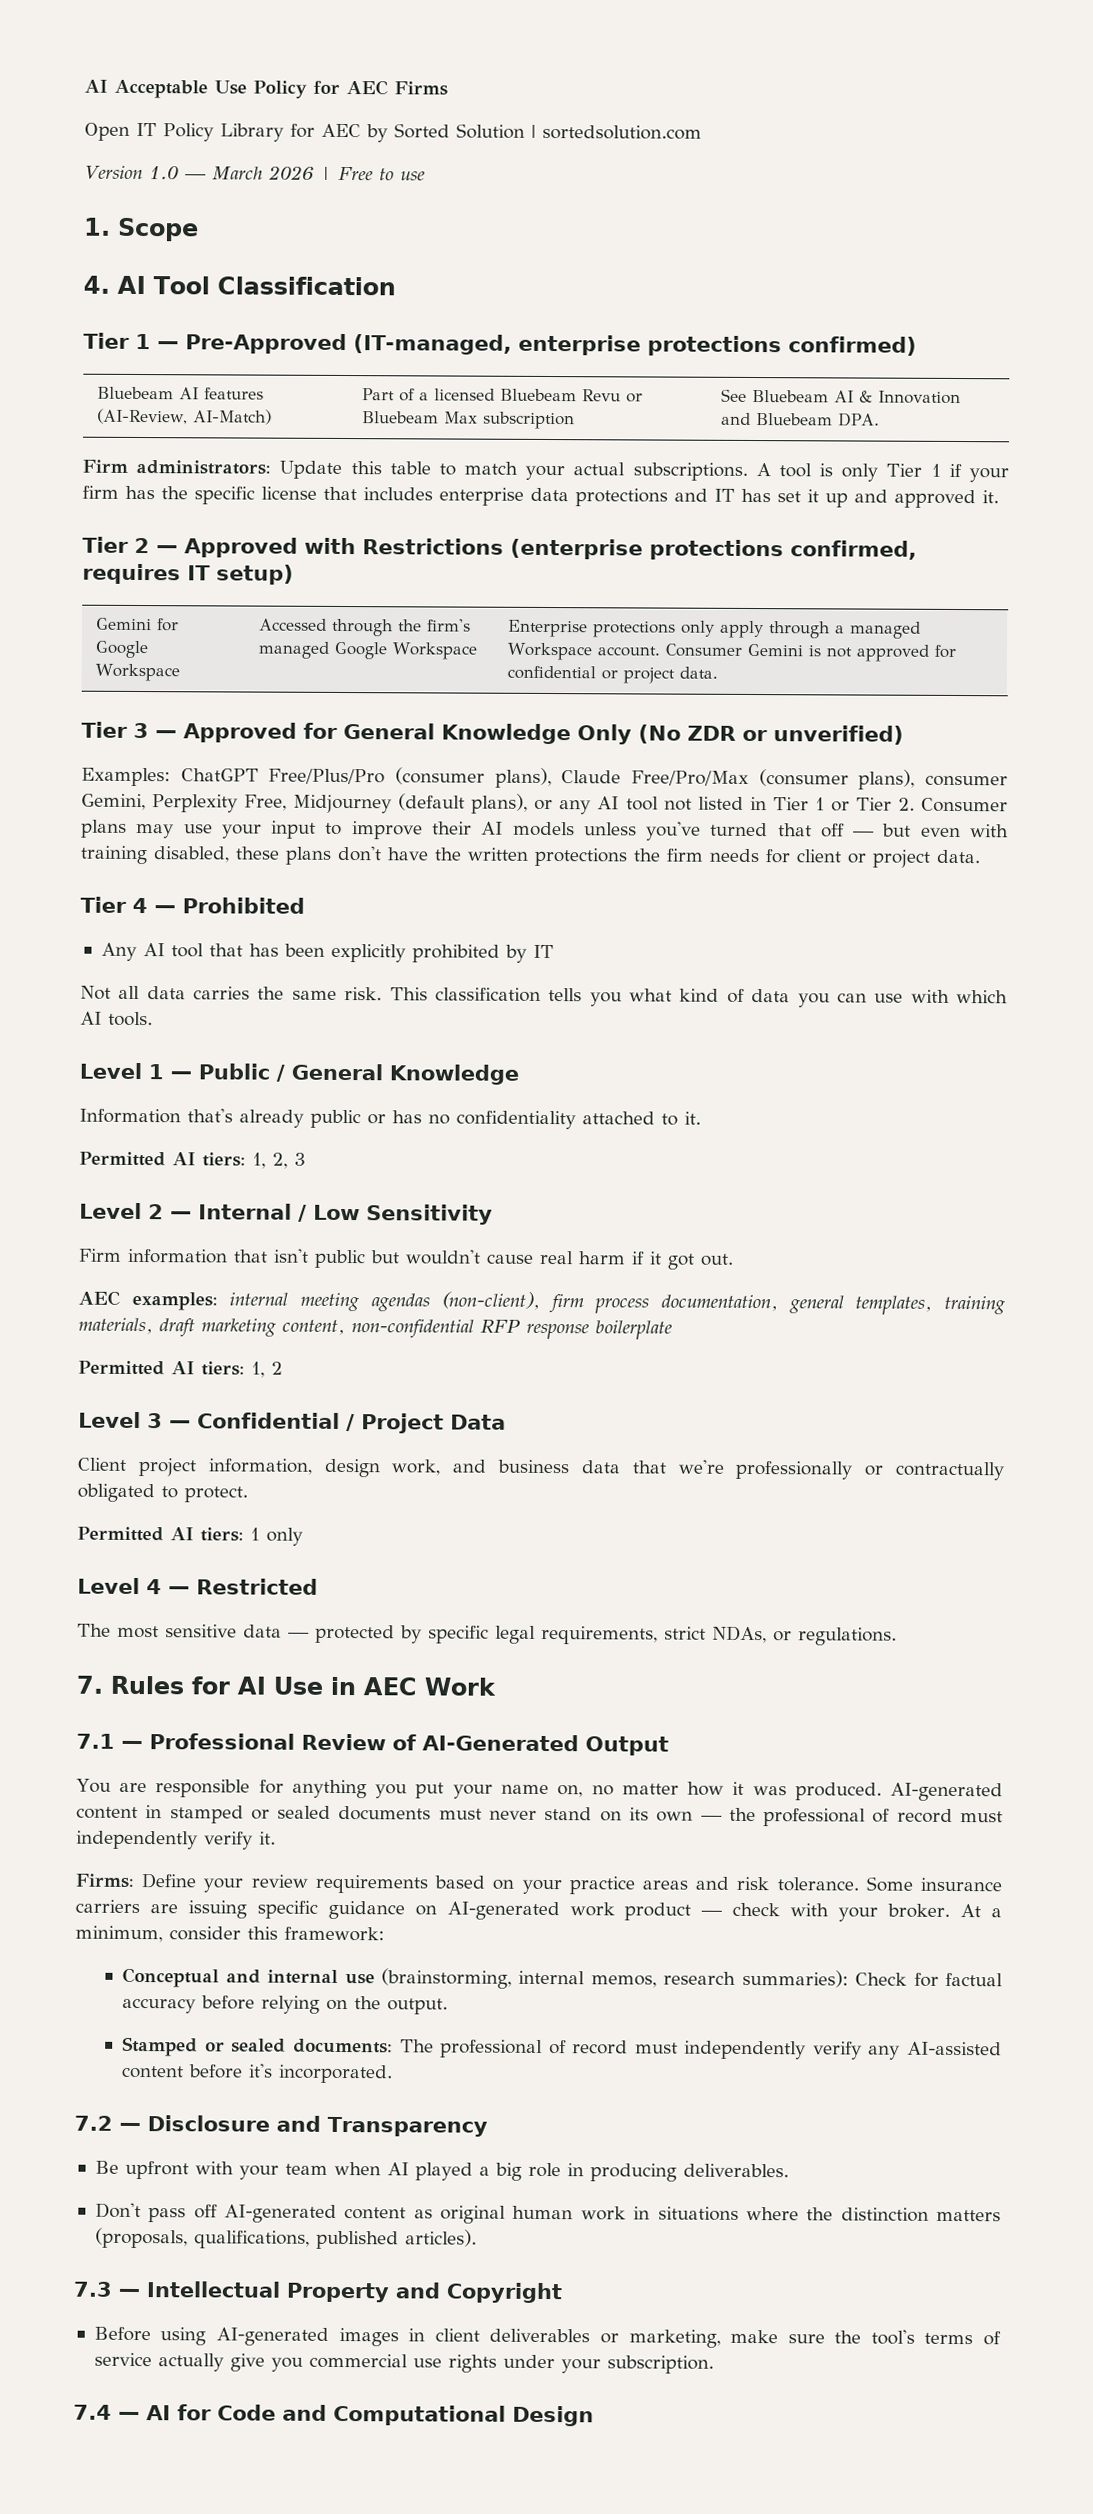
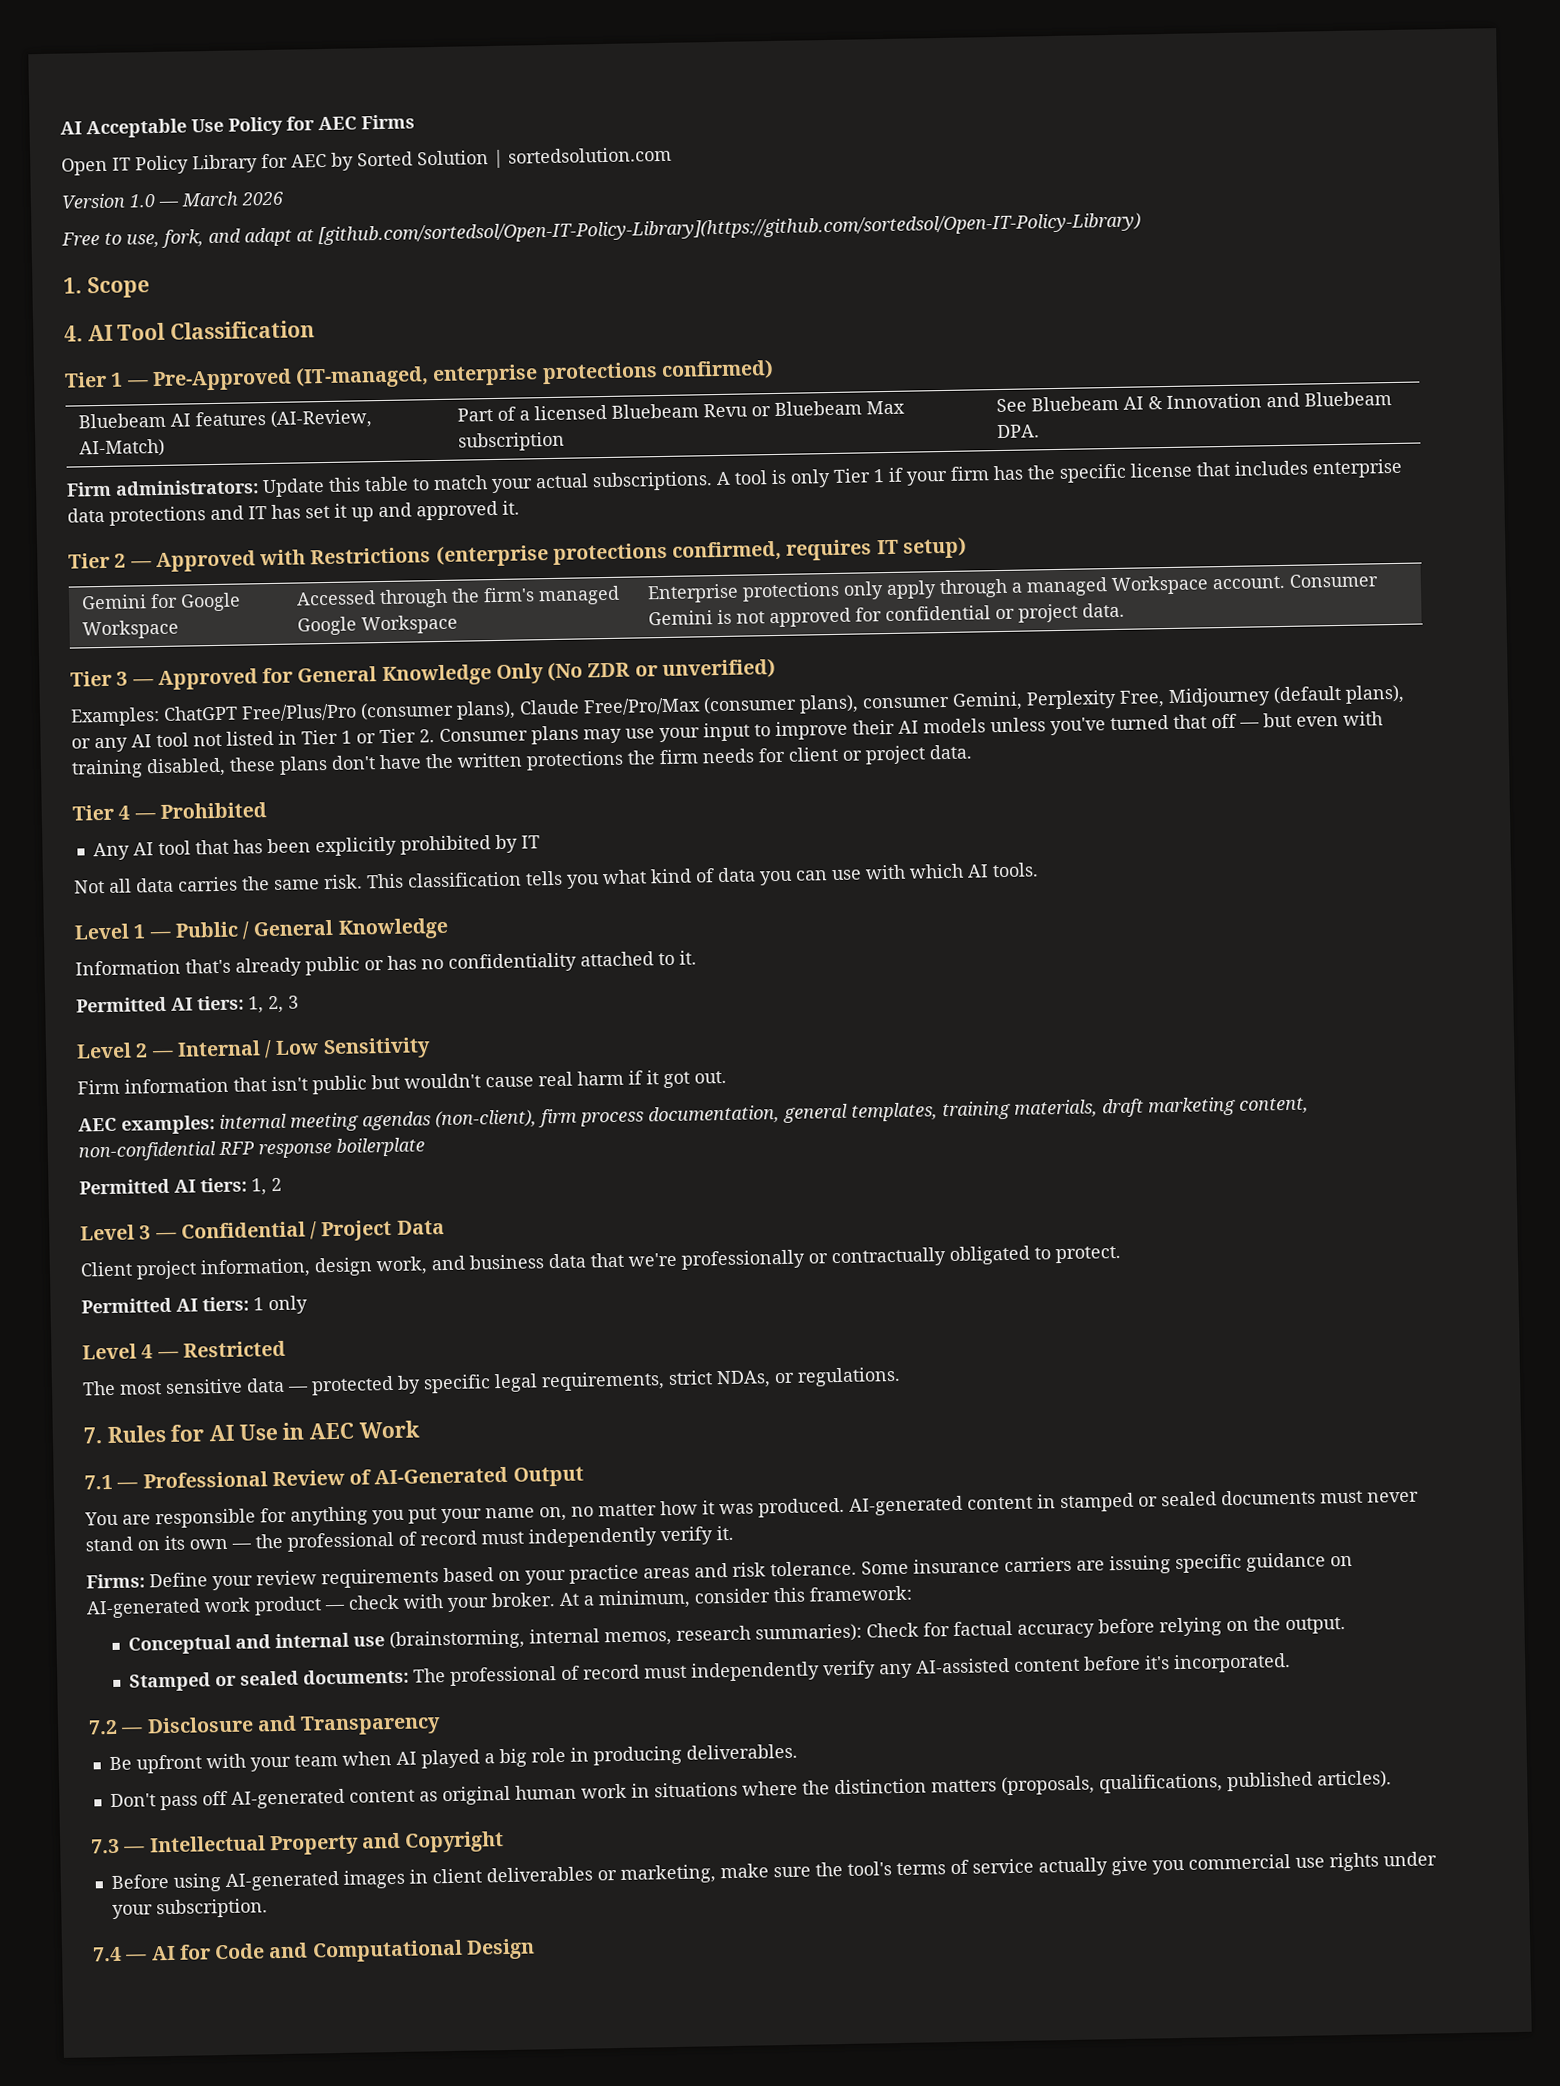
- Version 1.0 — March 2026 | Free to use
+ Version 1.0 — March 2026
+ Free to use, fork, and adapt at [github.com/sortedsol/Open-IT-Policy-Library](https://github.com/sortedsol/Open-IT-Policy-Library)

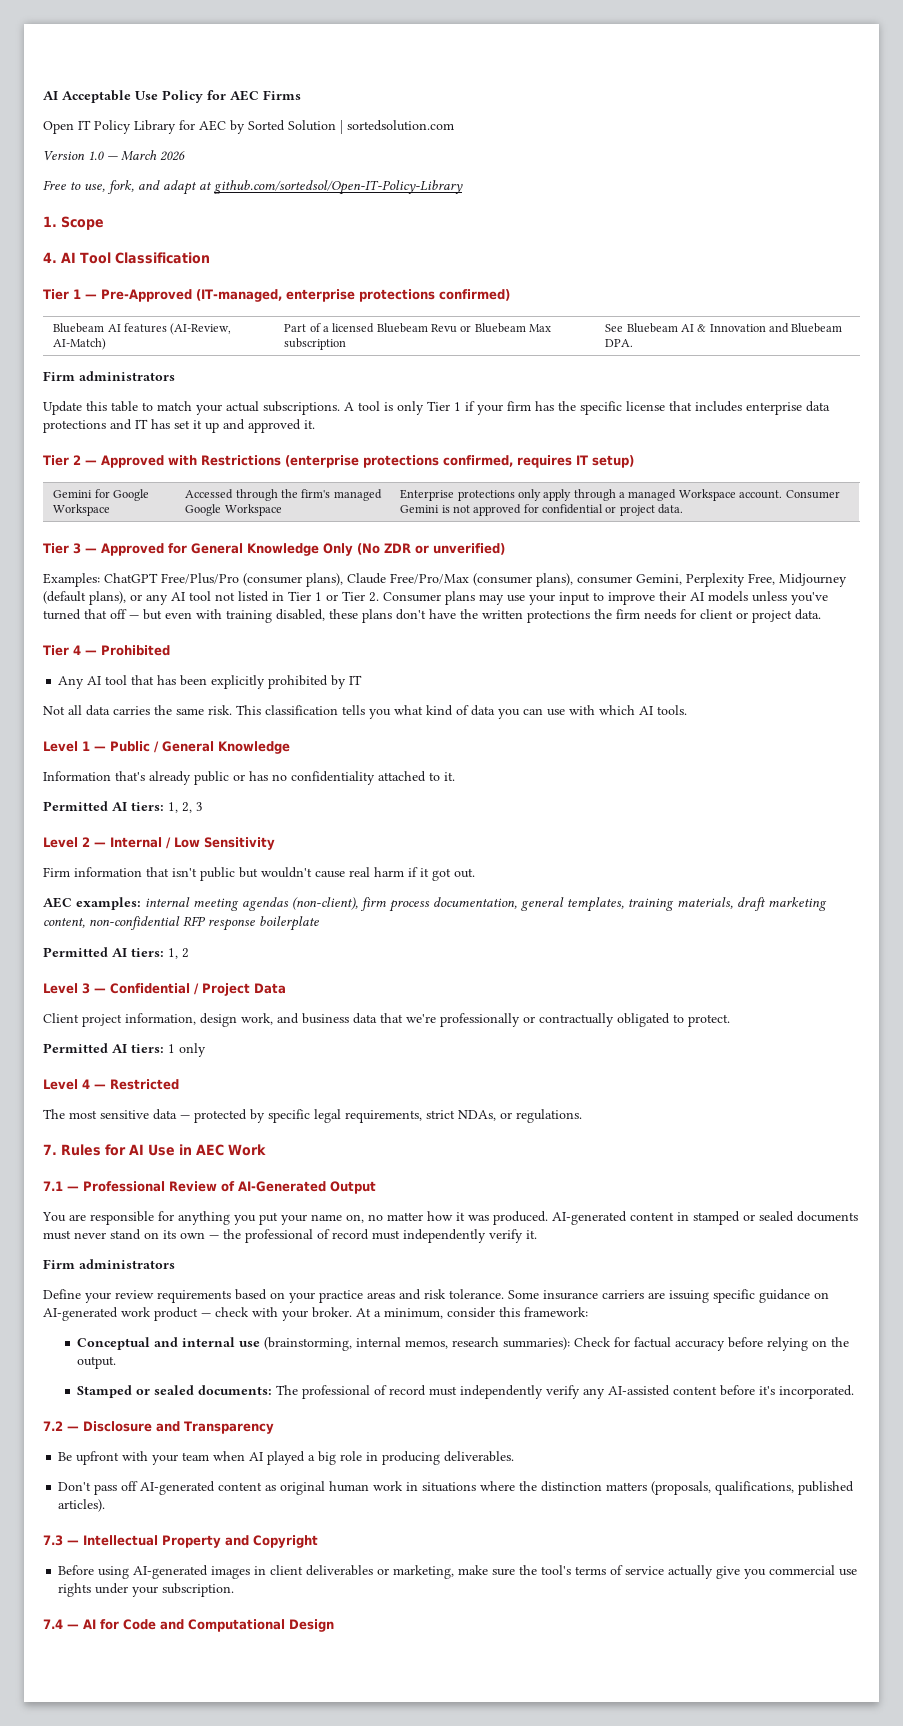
- Free to use, fork, and adapt at [github.com/sortedsol/Open-IT-Policy-Library](https://github.com/sortedsol/Open-IT-Policy-Library)
+ Free to use, fork, and adapt at github.com/sortedsol/Open-IT-Policy-Library
  Bluebeam AI features (AI-Review, AI-Match) | Part of a licensed Bluebeam Revu or Bluebeam Max subscription | See Bluebeam AI & Innovation and Bluebeam DPA.
- Firm administrators: Update this table to match your actual subscriptions.
+ Firm administrators
+ Update this table to match your actual subscriptions.
  AI-generated content in stamped or sealed documents must never stand on its own — the professional of record must independently verify it.
- Firms: Define your review requirements based on your practice areas and risk tolerance.
+ Firm administrators
+ Define your review requirements based on your practice areas and risk tolerance.

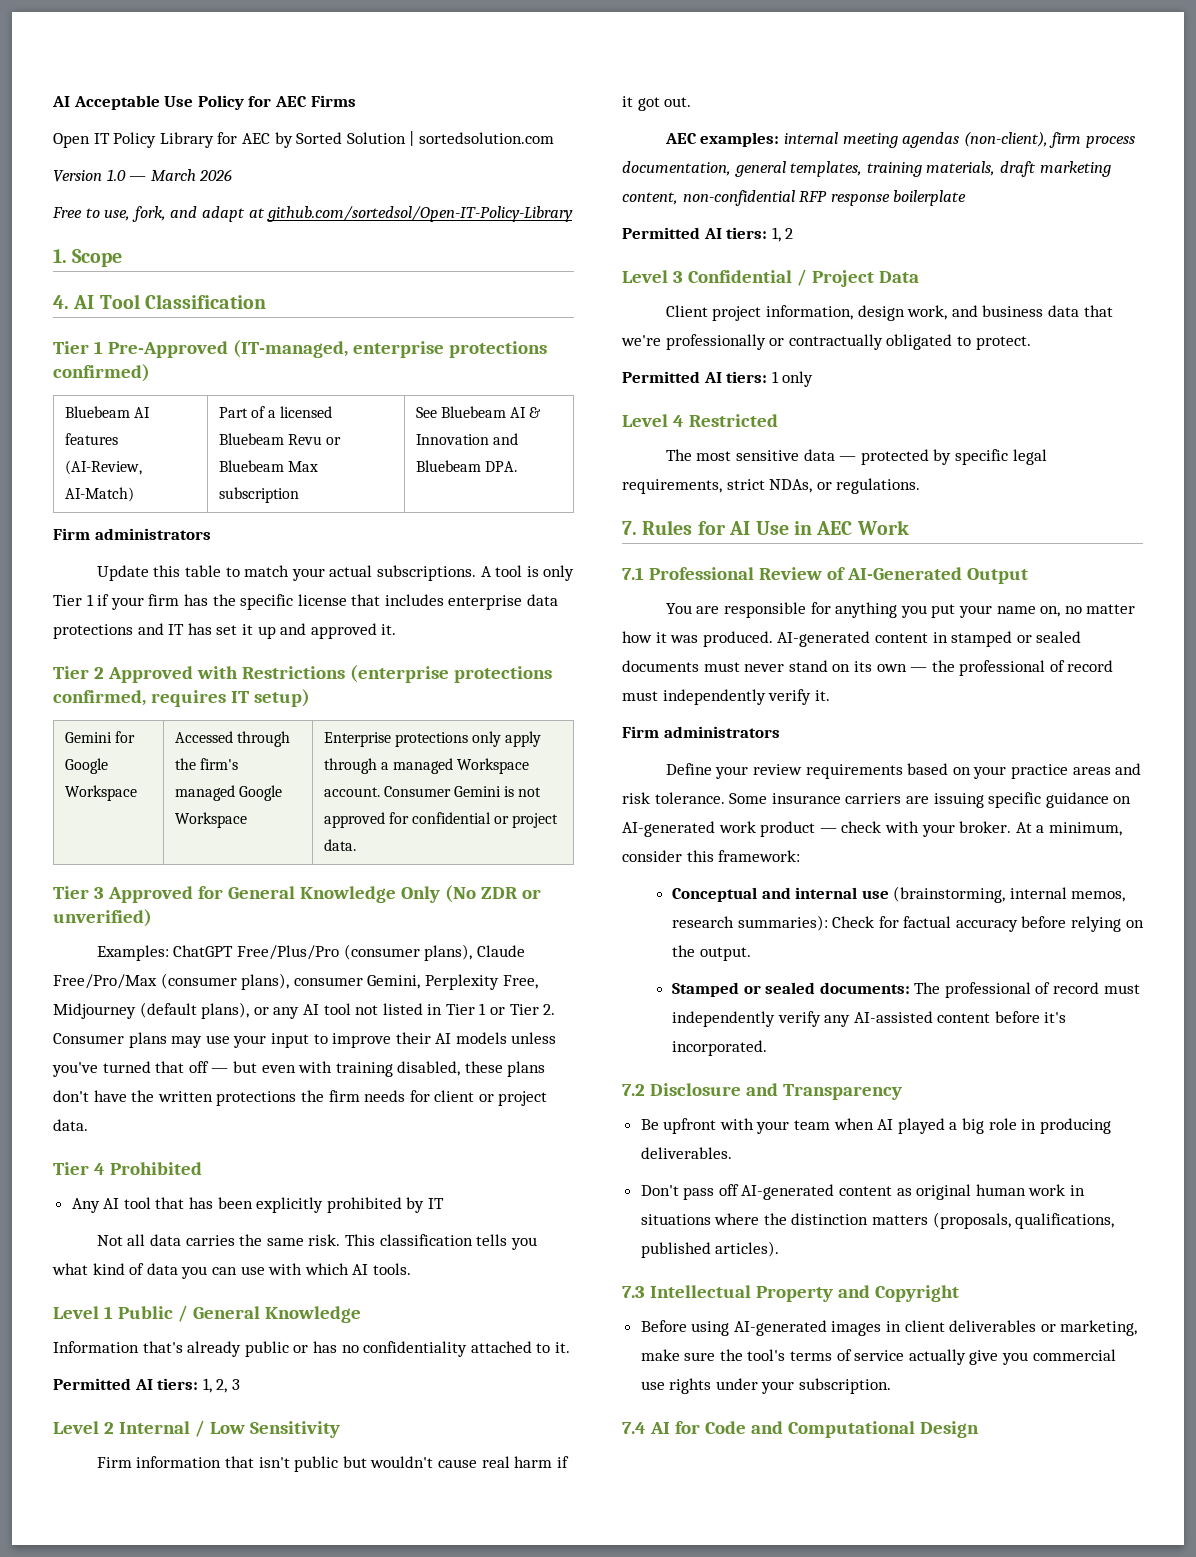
- Tier 1 — Pre-Approved (IT-managed, enterprise protections confirmed)
+ Tier 1 Pre-Approved (IT-managed, enterprise protections confirmed)
- Tier 2 — Approved with Restrictions (enterprise protections confirmed, requires IT setup)
+ Tier 2 Approved with Restrictions (enterprise protections confirmed, requires IT setup)
- Tier 3 — Approved for General Knowledge Only (No ZDR or unverified)
+ Tier 3 Approved for General Knowledge Only (No ZDR or unverified)
- Tier 4 — Prohibited
+ Tier 4 Prohibited
- Level 1 — Public / General Knowledge
+ Level 1 Public / General Knowledge
- Level 2 — Internal / Low Sensitivity
+ Level 2 Internal / Low Sensitivity
- Level 3 — Confidential / Project Data
+ Level 3 Confidential / Project Data
- Level 4 — Restricted
+ Level 4 Restricted
- 7.1 — Professional Review of AI-Generated Output
+ 7.1 Professional Review of AI-Generated Output
- 7.2 — Disclosure and Transparency
+ 7.2 Disclosure and Transparency
- 7.3 — Intellectual Property and Copyright
+ 7.3 Intellectual Property and Copyright
- 7.4 — AI for Code and Computational Design
+ 7.4 AI for Code and Computational Design

